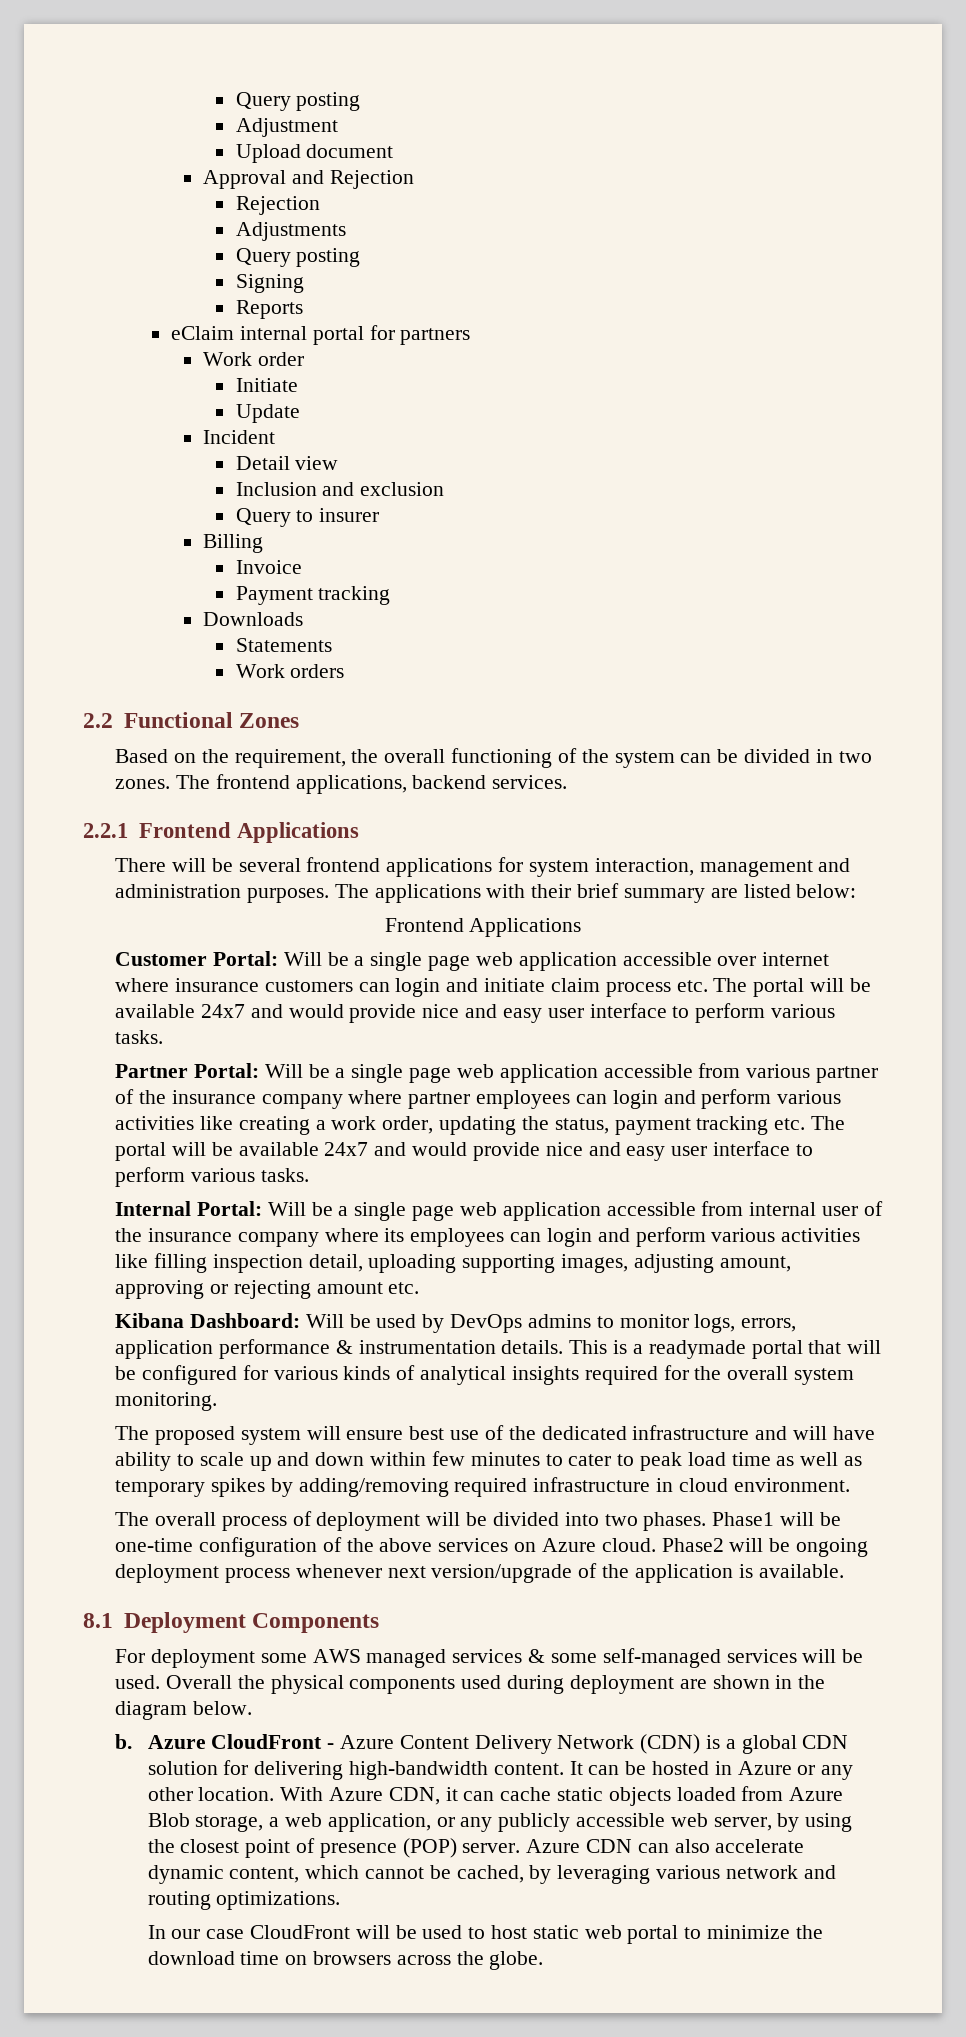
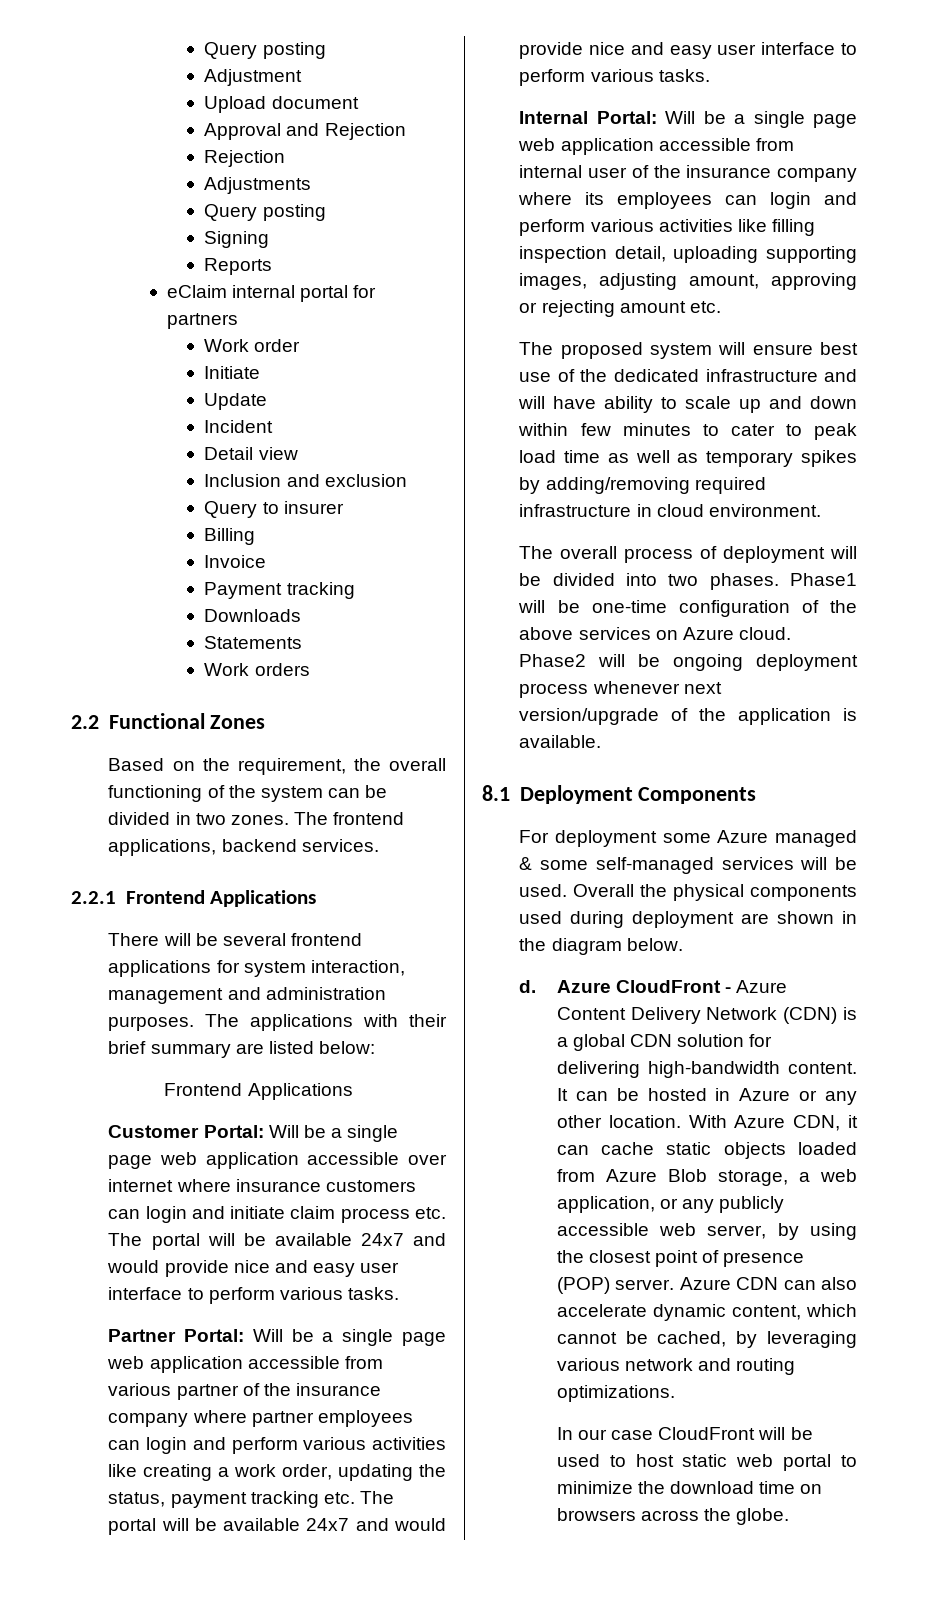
- Kibana Dashboard: Will be used by DevOps admins to monitor logs, errors, application performance & instrumentation details. This is a readymade portal that will be configured for various kinds of analytical insights required for the overall system monitoring.
- For deployment some AWS managed services & some self-managed services will be used.
+ For deployment some Azure managed & some self-managed services will be used.
- b.
+ d.

